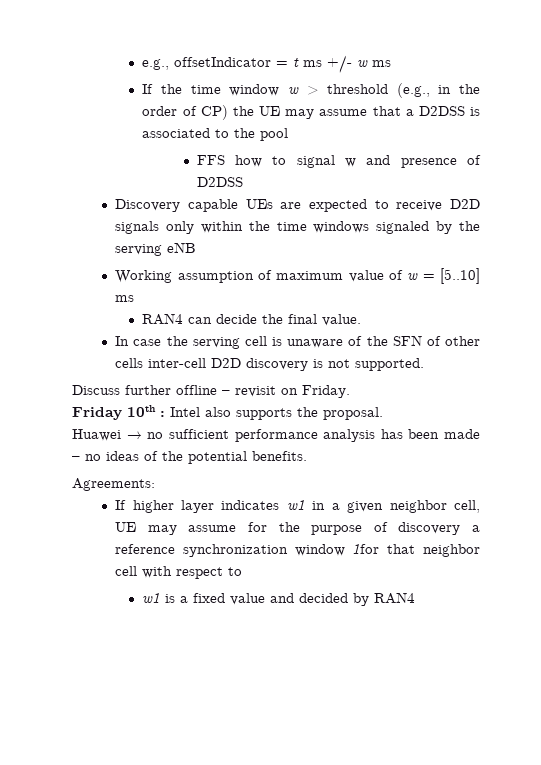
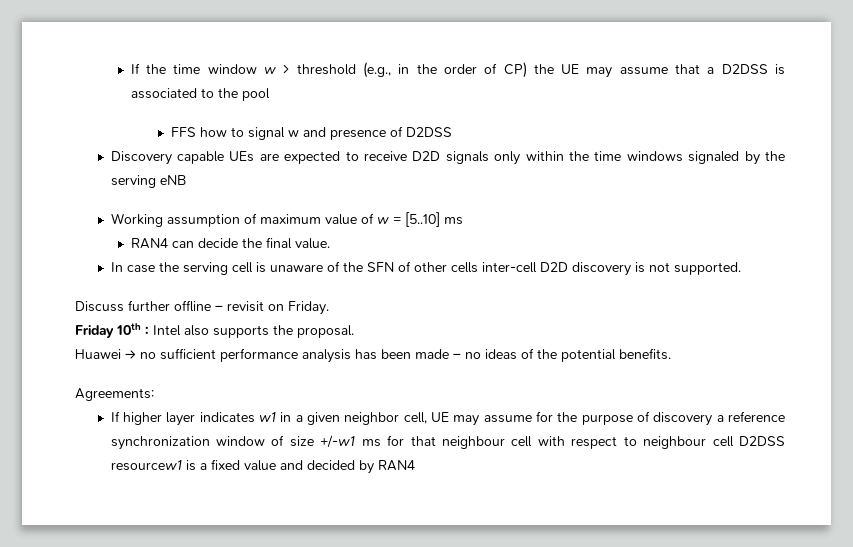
- e.g., offsetIndicator = t ms +/- w ms
- If higher layer indicates w1 in a given neighbor cell, UE may assume for the purpose of discovery a reference synchronization window 1for that neighbor cell with respect to
- w1 is a fixed value and decided by RAN4
+ If higher layer indicates w1 in a given neighbor cell, UE may assume for the purpose of discovery a reference synchronization window of size +/-w1 ms for that neighbour cell with respect to neighbour cell D2DSS resourcew1 is a fixed value and decided by RAN4

